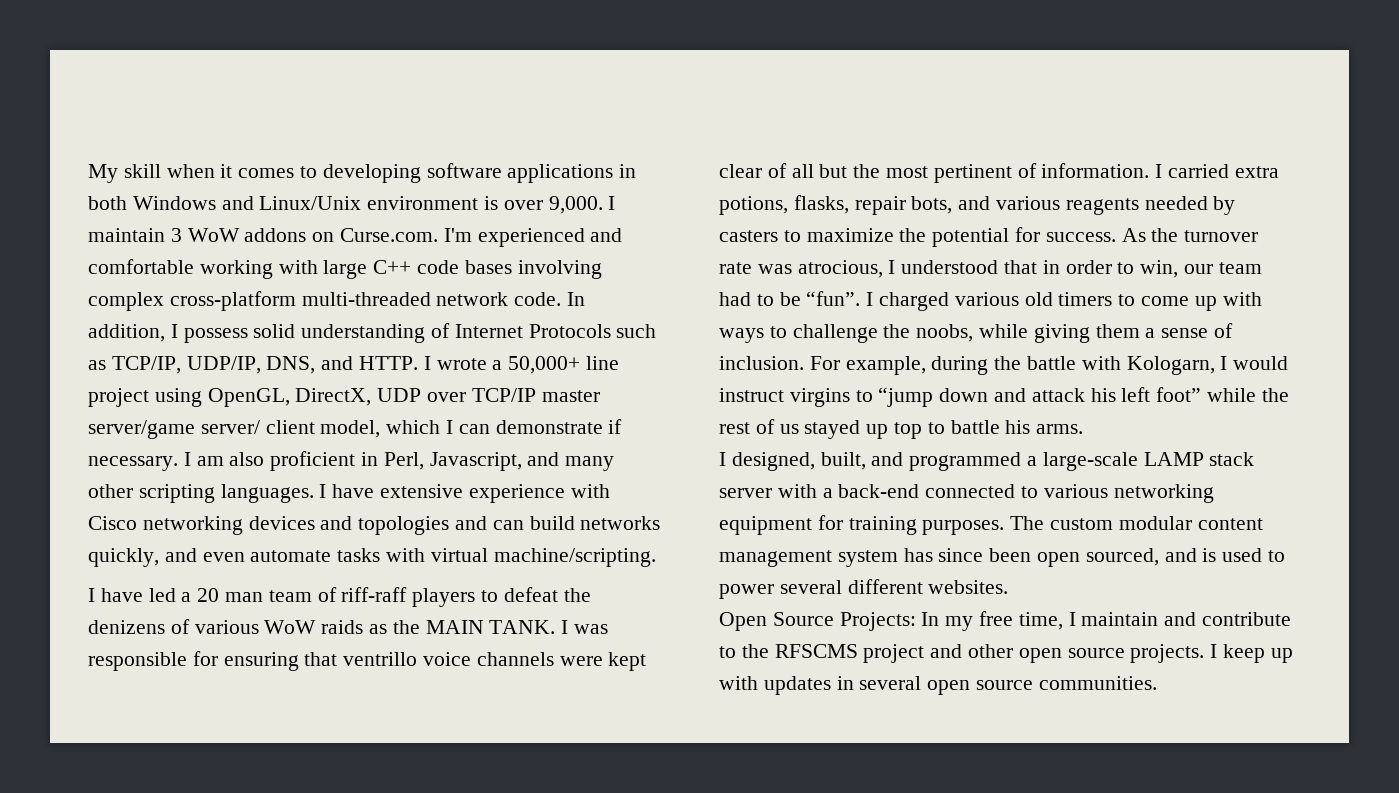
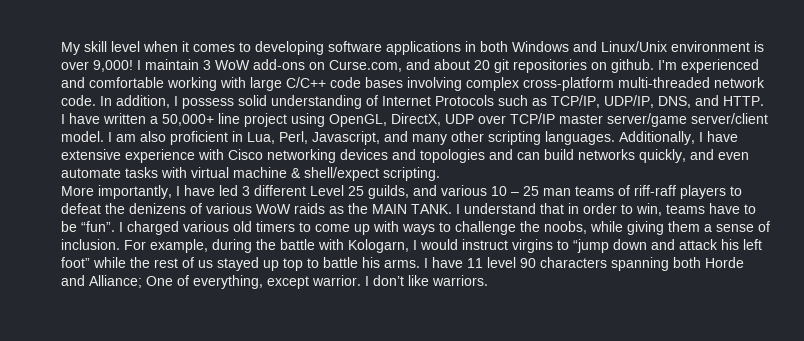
- My skill when it comes to developing software applications in both Windows and Linux/Unix environment is over 9,000.
+ My skill level when it comes to developing software applications in both Windows and Linux/Unix environment is over 9,000!
- I maintain 3 WoW addons on Curse.com. I'm experienced and comfortable working with large C++ code bases involving complex cross-platform multi-threaded network code.
+ I maintain 3 WoW add-ons on Curse.com, and about 20 git repositories on github. I'm experienced and comfortable working with large C/C++ code bases involving complex cross-platform multi-threaded network code.
- I wrote a 50,000+ line project using OpenGL, DirectX, UDP over TCP/IP master server/game server/ client model, which I can demonstrate if necessary.
+ I have written a 50,000+ line project using OpenGL, DirectX, UDP over TCP/IP master server/game server/client model.
- I am also proficient in Perl, Javascript, and many other scripting languages.
+ I am also proficient in Lua, Perl, Javascript, and many other scripting languages.
- I have extensive experience with Cisco networking devices and topologies and can build networks quickly, and even automate tasks with virtual machine/scripting.
- I have led a 20 man team of riff-raff players to defeat the denizens of various WoW raids as the MAIN TANK.
+ Additionally, I have extensive experience with Cisco networking devices and topologies and can build networks quickly, and even automate tasks with virtual machine & shell/expect scripting.
+ More importantly, I have led 3 different Level 25 guilds, and various 10 – 25 man teams of riff-raff players to defeat the denizens of various WoW raids as the MAIN TANK.
- I was responsible for ensuring that ventrillo voice channels were kept clear of all but the most pertinent of information. I carried extra potions, flasks, repair bots, and various reagents needed by casters to maximize the potential for success. As the turnover rate was atrocious, I understood that in order to win, our team had to be “fun”.
+ I understand that in order to win, teams have to be “fun”.
- For example, during the battle with Kologarn, I would instruct virgins to “jump down and attack his left foot” while the rest of us stayed up top to battle his arms.
- I designed, built, and programmed a large-scale LAMP stack server with a back-end connected to various networking equipment for training purposes. The custom modular content management system has since been open sourced, and is used to power several different websites.
- Open Source Projects: In my free time, I maintain and contribute to the RFSCMS project and other open source projects. I keep up with updates in several open source communities.
+ For example, during the battle with Kologarn, I would instruct virgins to “jump down and attack his left foot” while the rest of us stayed up top to battle his arms. I have 11 level 90 characters spanning both Horde and Alliance; One of everything, except warrior. I don’t like warriors.

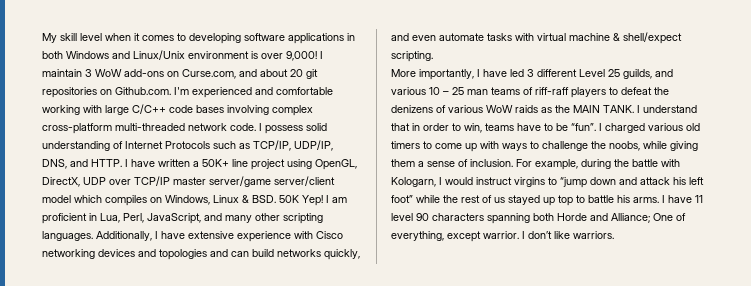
- I maintain 3 WoW add-ons on Curse.com, and about 20 git repositories on github. I'm experienced and comfortable working with large C/C++ code bases involving complex cross-platform multi-threaded network code.
+ I maintain 3 WoW add-ons on Curse.com, and about 20 git repositories on Github.com. I'm experienced and comfortable working with large C/C++ code bases involving complex cross-platform multi-threaded network code.
- In addition, I possess solid understanding of Internet Protocols such as TCP/IP, UDP/IP, DNS, and HTTP.
+ I possess solid understanding of Internet Protocols such as TCP/IP, UDP/IP, DNS, and HTTP.
- I have written a 50,000+ line project using OpenGL, DirectX, UDP over TCP/IP master server/game server/client model.
+ I have written a 50K+ line project using OpenGL, DirectX, UDP over TCP/IP master server/game server/client model which compiles on Windows, Linux & BSD. 50K Yep!
- I am also proficient in Lua, Perl, Javascript, and many other scripting languages.
+ I am proficient in Lua, Perl, JavaScript, and many other scripting languages.

